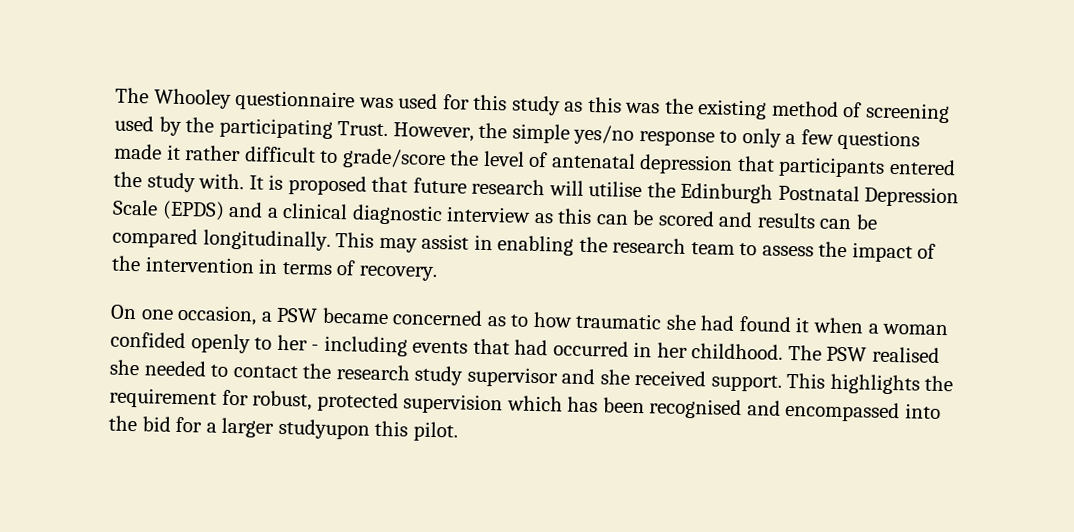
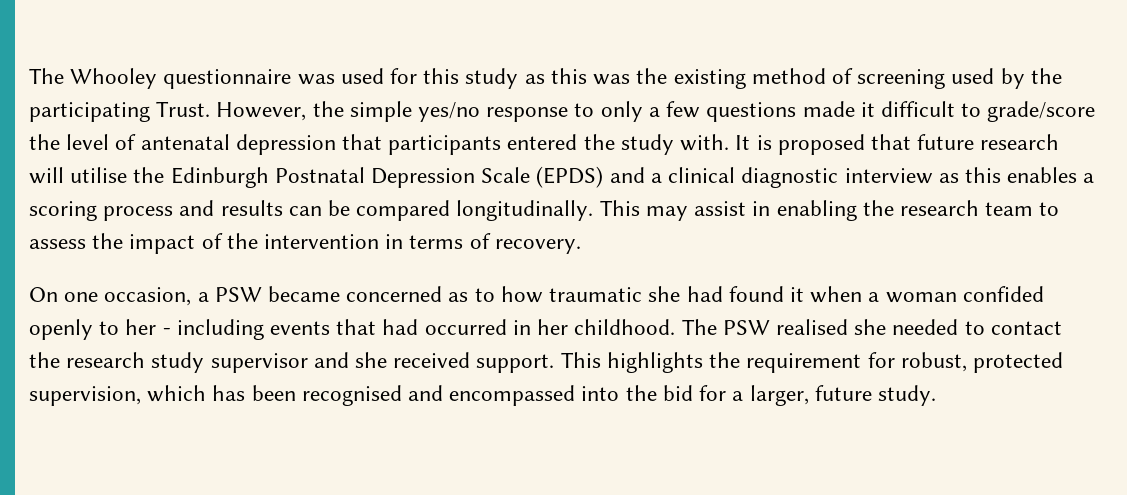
- However, the simple yes/no response to only a few questions made it rather difficult to grade/score the level of antenatal depression that participants entered the study with.
+ However, the simple yes/no response to only a few questions made it difficult to grade/score the level of antenatal depression that participants entered the study with.
- It is proposed that future research will utilise the Edinburgh Postnatal Depression Scale (EPDS) and a clinical diagnostic interview as this can be scored and results can be compared longitudinally.
+ It is proposed that future research will utilise the Edinburgh Postnatal Depression Scale (EPDS) and a clinical diagnostic interview as this enables a scoring process and results can be compared longitudinally.
- This highlights the requirement for robust, protected supervision which has been recognised and encompassed into the bid for a larger studyupon this pilot.
+ This highlights the requirement for robust, protected supervision, which has been recognised and encompassed into the bid for a larger, future study.

